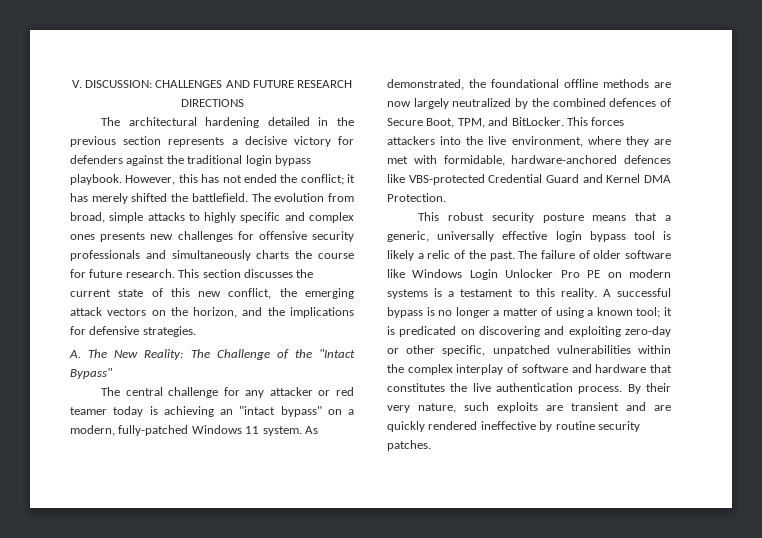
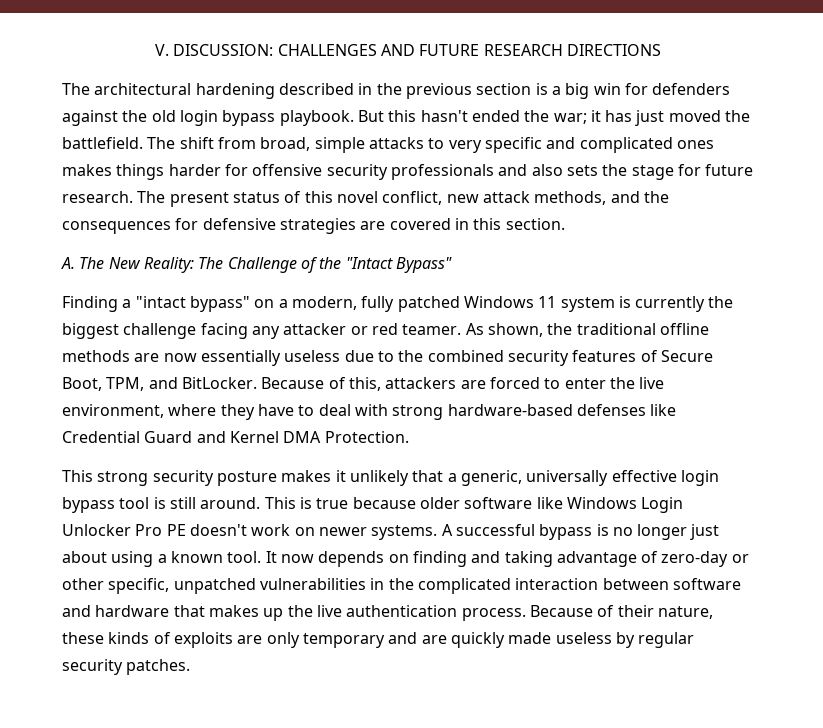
- The architectural hardening detailed in the previous section represents a decisive victory for defenders against the traditional login bypass playbook.
+ The architectural hardening described in the previous section is a big win for defenders against the old login bypass playbook.
- However, this has not ended the conflict; it has merely shifted the battlefield.
+ But this hasn't ended the war; it has just moved the battlefield.
- The evolution from broad, simple attacks to highly specific and complex ones presents new challenges for offensive security professionals and simultaneously charts the course for future research. This section discusses the current state of this new conflict, the emerging attack vectors on the horizon, and the implications for defensive strategies.
+ The shift from broad, simple attacks to very specific and complicated ones makes things harder for offensive security professionals and also sets the stage for future research. The present status of this novel conflict, new attack methods, and the consequences for defensive strategies are covered in this section.
- The central challenge for any attacker or red teamer today is achieving an "intact bypass" on a modern, fully-patched Windows 11 system. As demonstrated, the foundational offline methods are now largely neutralized by the combined defences of Secure Boot, TPM, and BitLocker.
+ Finding a "intact bypass" on a modern, fully patched Windows 11 system is currently the biggest challenge facing any attacker or red teamer. As shown, the traditional offline methods are now essentially useless due to the combined security features of Secure Boot, TPM, and BitLocker.
- This forces attackers into the live environment, where they are met with formidable, hardware-anchored defences like VBS-protected Credential Guard and Kernel DMA Protection.
+ Because of this, attackers are forced to enter the live environment, where they have to deal with strong hardware-based defenses like Credential Guard and Kernel DMA Protection.
- This robust security posture means that a generic, universally effective login bypass tool is likely a relic of the past. The failure of older software like Windows Login Unlocker Pro PE on modern systems is a testament to this reality.
+ This strong security posture makes it unlikely that a generic, universally effective login bypass tool is still around. This is true because older software like Windows Login Unlocker Pro PE doesn't work on newer systems.
- A successful bypass is no longer a matter of using a known tool; it is predicated on discovering and exploiting zero-day or other specific, unpatched vulnerabilities within the complex interplay of software and hardware that constitutes the live authentication process.
+ A successful bypass is no longer just about using a known tool. It now depends on finding and taking advantage of zero-day or other specific, unpatched vulnerabilities in the complicated interaction between software and hardware that makes up the live authentication process.
- By their very nature, such exploits are transient and are quickly rendered ineffective by routine security patches.
+ Because of their nature, these kinds of exploits are only temporary and are quickly made useless by regular security patches.

